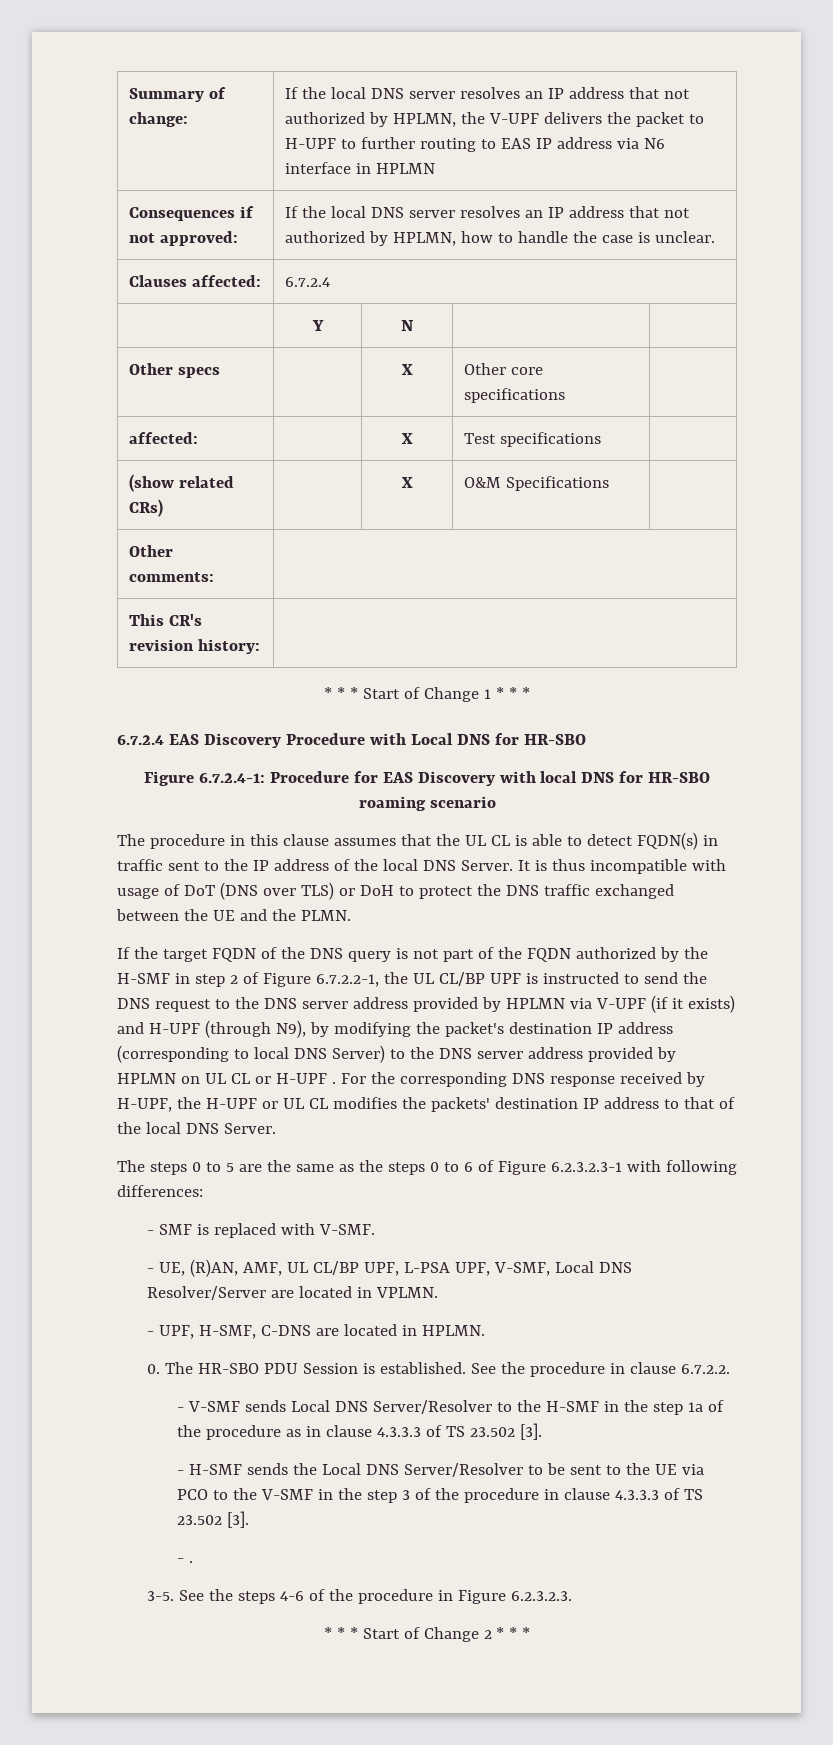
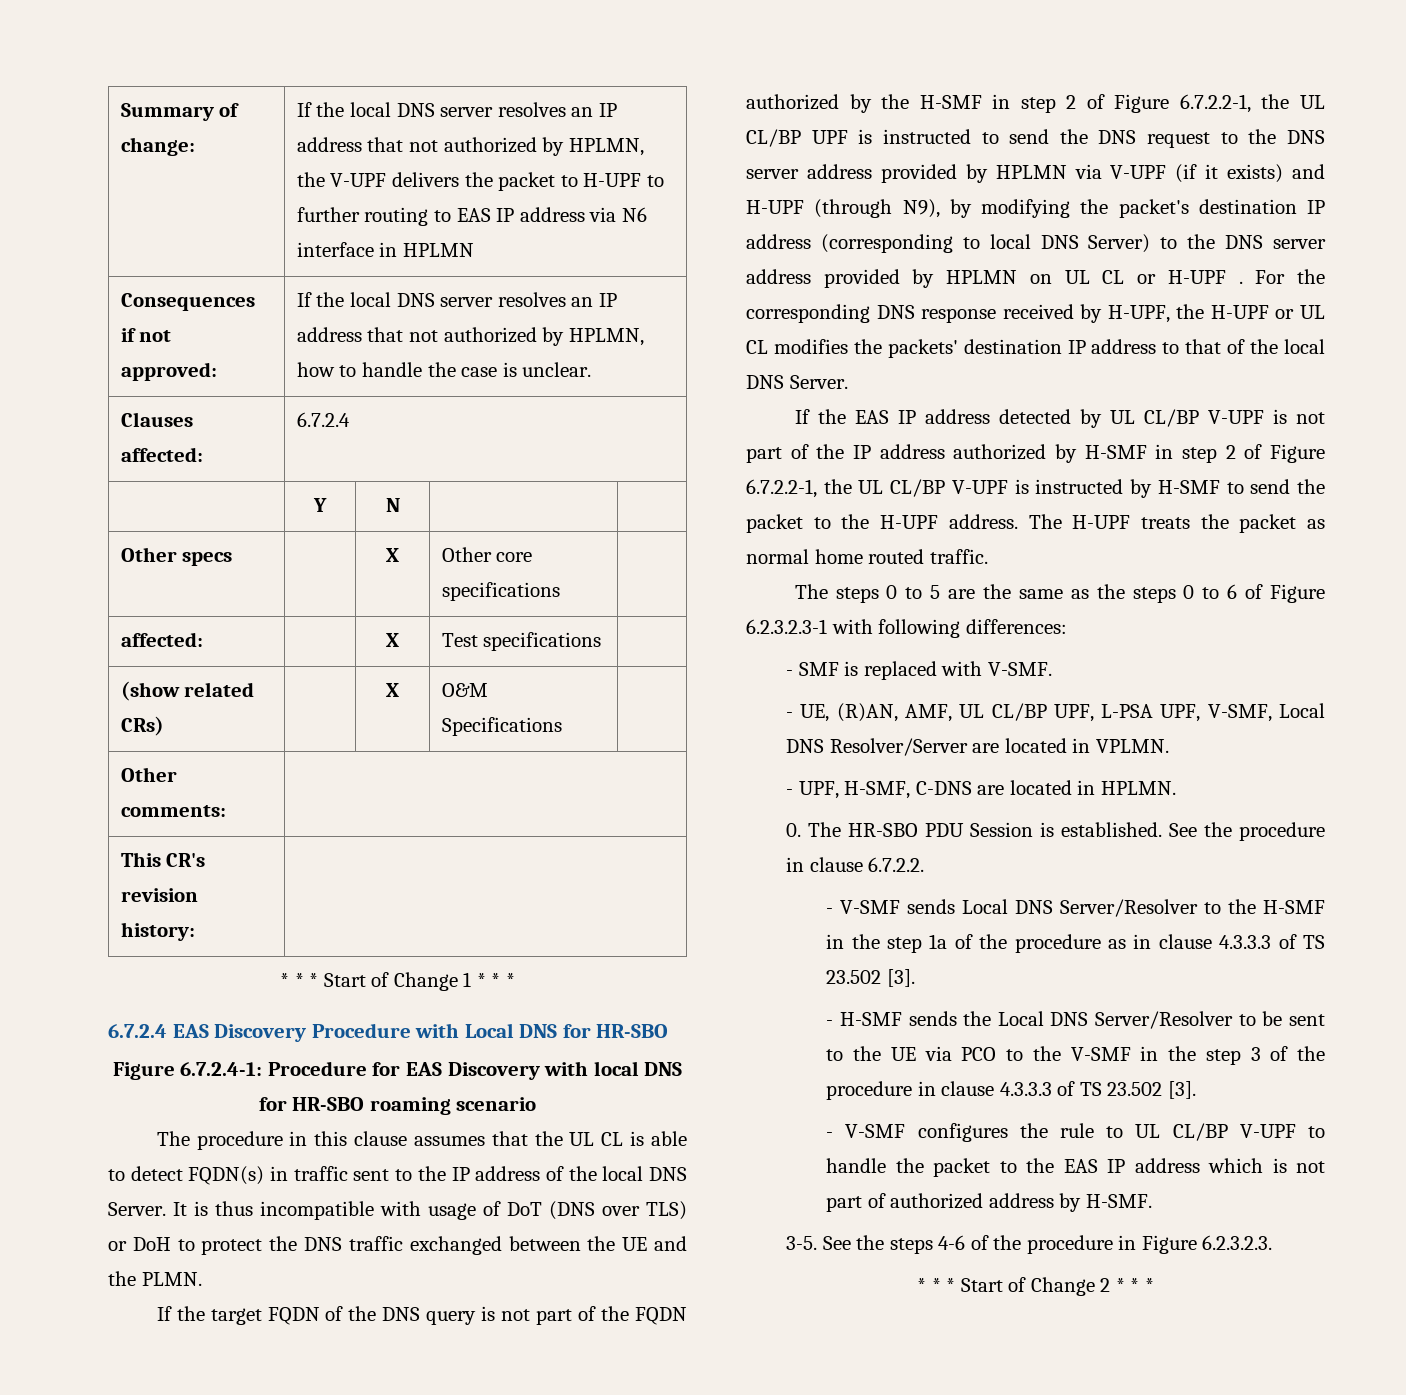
+ If the EAS IP address detected by UL CL/BP V-UPF is not part of the IP address authorized by H-SMF in step 2 of Figure 6.7.2.2-1, the UL CL/BP V-UPF is instructed by H-SMF to send the packet to the H-UPF address. The H-UPF treats the packet as normal home routed traffic.
- - .
+ - V-SMF configures the rule to UL CL/BP V-UPF to handle the packet to the EAS IP address which is not part of authorized address by H-SMF.

